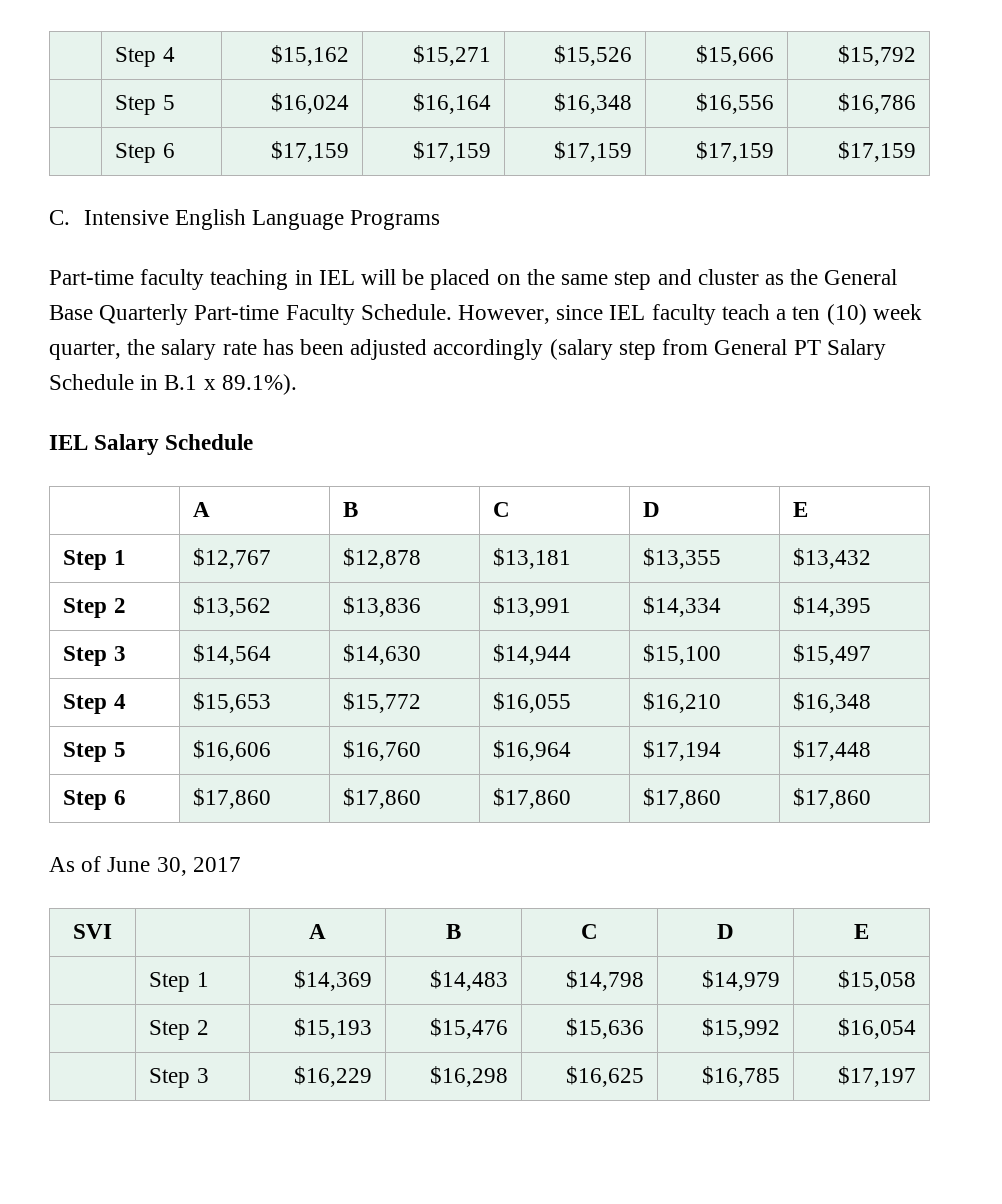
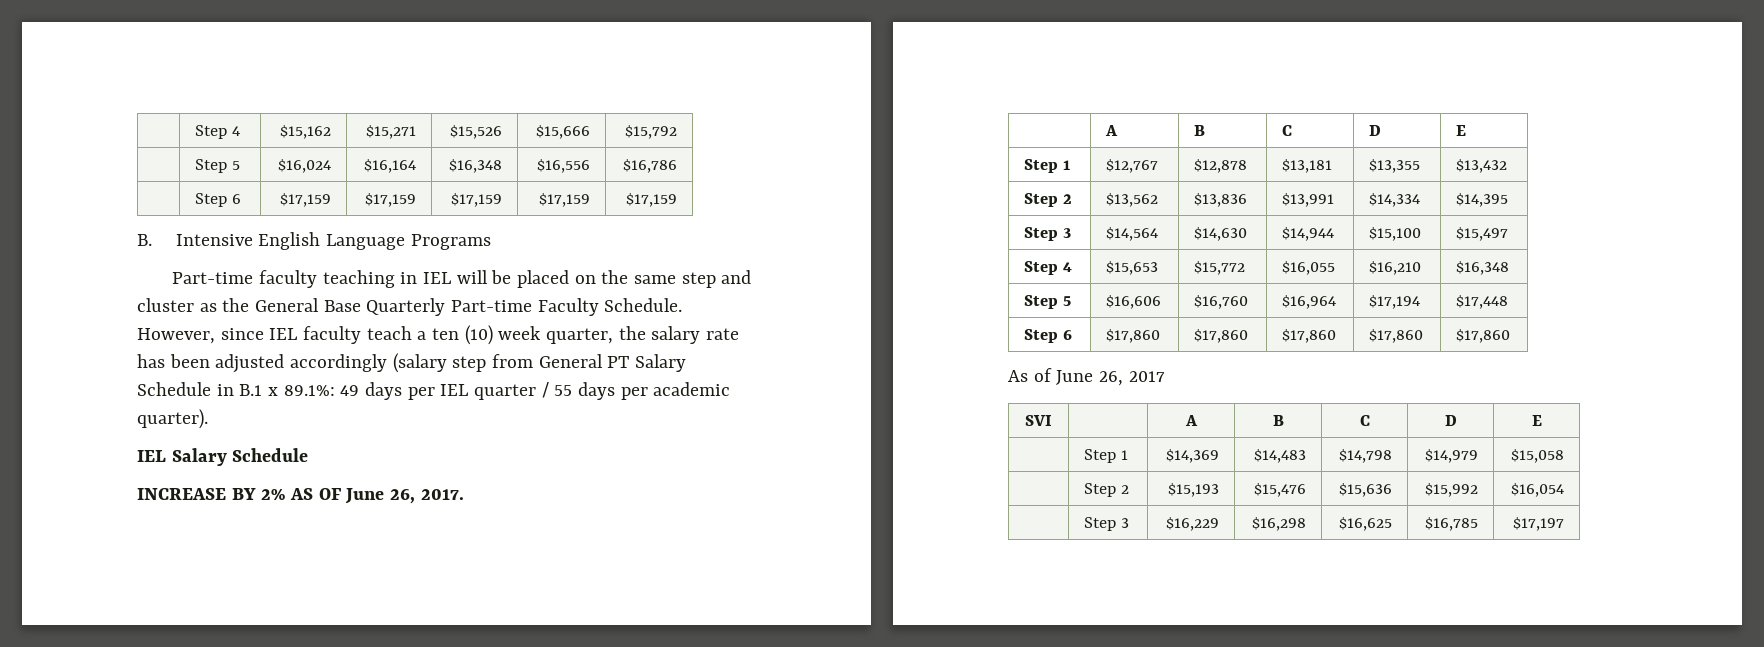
- C. Intensive English Language Programs
+ B. Intensive English Language Programs
- However, since IEL faculty teach a ten (10) week quarter, the salary rate has been adjusted accordingly (salary step from General PT Salary Schedule in B.1 x 89.1%).
+ However, since IEL faculty teach a ten (10) week quarter, the salary rate has been adjusted accordingly (salary step from General PT Salary Schedule in B.1 x 89.1%: 49 days per IEL quarter / 55 days per academic quarter).
  IEL Salary Schedule
+ INCREASE BY 2% AS OF June 26, 2017.
- As of June 30, 2017
+ As of June 26, 2017

